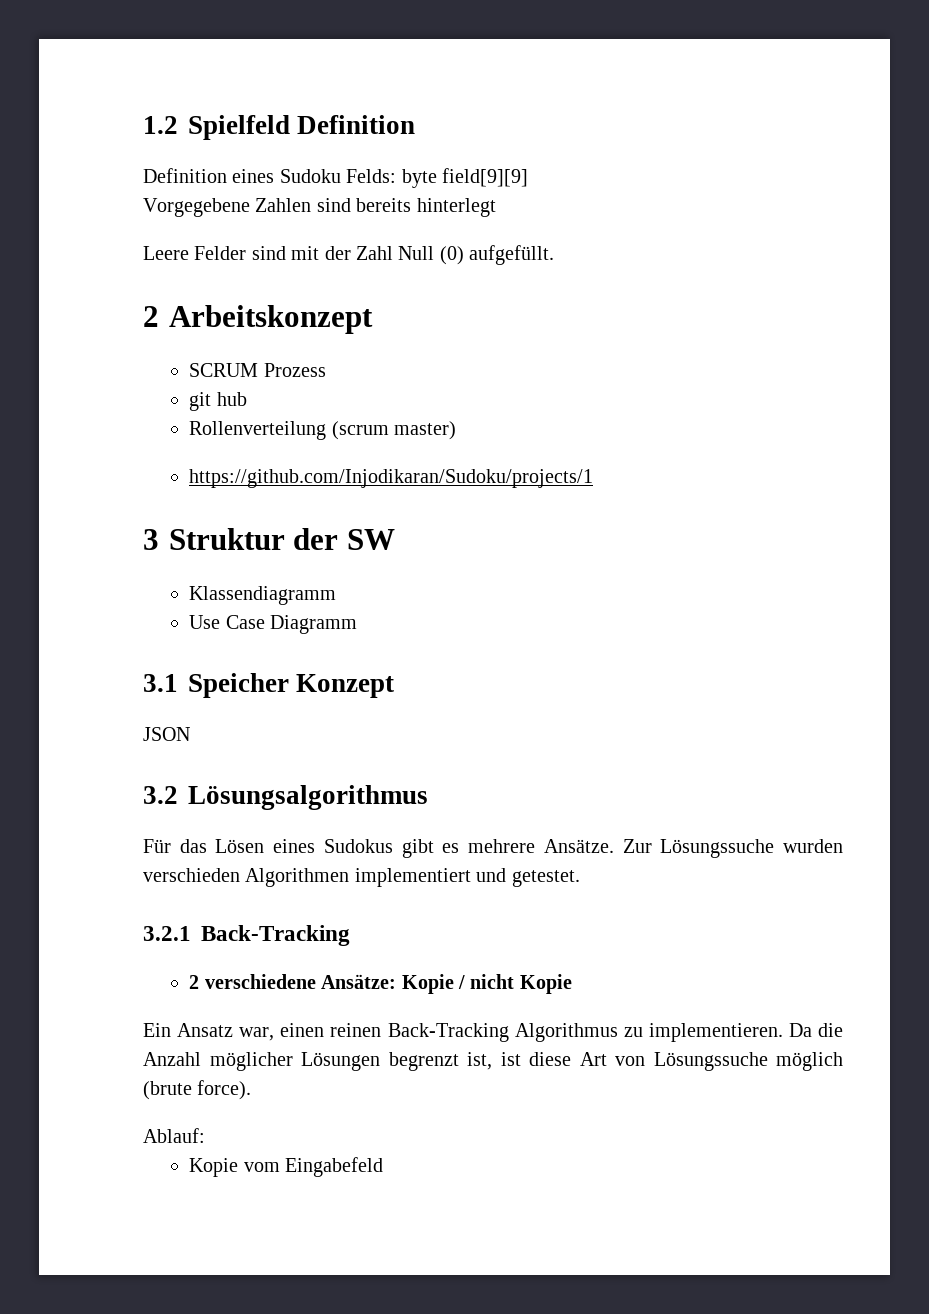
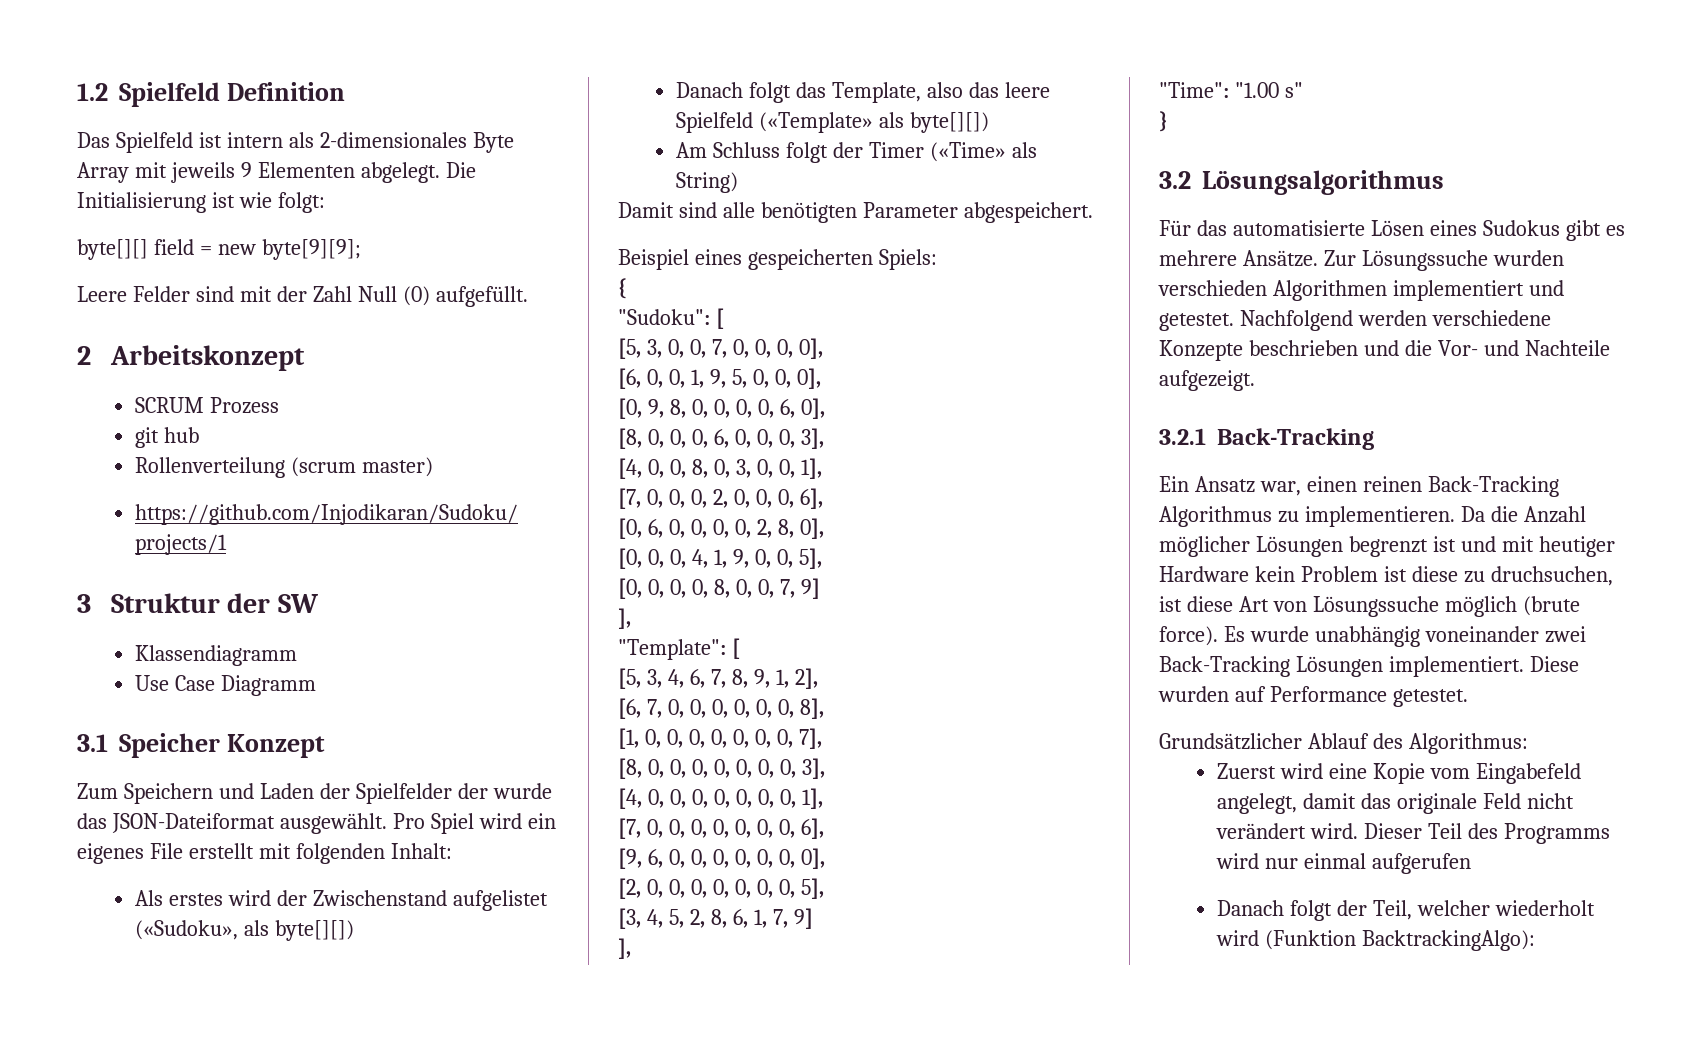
- Definition eines Sudoku Felds: byte field[9][9]
- Vorgegebene Zahlen sind bereits hinterlegt
+ Das Spielfeld ist intern als 2-dimensionales Byte Array mit jeweils 9 Elementen abgelegt. Die Initialisierung ist wie folgt:
+ byte[][] field = new byte[9][9];
- JSON
+ Zum Speichern und Laden der Spielfelder der wurde das JSON-Dateiformat ausgewählt. Pro Spiel wird ein eigenes File erstellt mit folgenden Inhalt:
+ Als erstes wird der Zwischenstand aufgelistet («Sudoku», als byte[][])
+ Danach folgt das Template, also das leere Spielfeld («Template» als byte[][])
+ Am Schluss folgt der Timer («Time» als String)
+ Damit sind alle benötigten Parameter abgespeichert.
+ Beispiel eines gespeicherten Spiels:
+ {
+ "Sudoku": [
+ [5, 3, 0, 0, 7, 0, 0, 0, 0],
+ [6, 0, 0, 1, 9, 5, 0, 0, 0],
+ [0, 9, 8, 0, 0, 0, 0, 6, 0],
+ [8, 0, 0, 0, 6, 0, 0, 0, 3],
+ [4, 0, 0, 8, 0, 3, 0, 0, 1],
+ [7, 0, 0, 0, 2, 0, 0, 0, 6],
+ [0, 6, 0, 0, 0, 0, 2, 8, 0],
+ [0, 0, 0, 4, 1, 9, 0, 0, 5],
+ [0, 0, 0, 0, 8, 0, 0, 7, 9]
+ ],
+ "Template": [
+ [5, 3, 4, 6, 7, 8, 9, 1, 2],
+ [6, 7, 0, 0, 0, 0, 0, 0, 8],
+ [1, 0, 0, 0, 0, 0, 0, 0, 7],
+ [8, 0, 0, 0, 0, 0, 0, 0, 3],
+ [4, 0, 0, 0, 0, 0, 0, 0, 1],
+ [7, 0, 0, 0, 0, 0, 0, 0, 6],
+ [9, 6, 0, 0, 0, 0, 0, 0, 0],
+ [2, 0, 0, 0, 0, 0, 0, 0, 5],
+ [3, 4, 5, 2, 8, 6, 1, 7, 9]
+ ],
+ "Time": "1.00 s"
+ }
- Für das Lösen eines Sudokus gibt es mehrere Ansätze.
+ Für das automatisierte Lösen eines Sudokus gibt es mehrere Ansätze.
- Zur Lösungssuche wurden verschieden Algorithmen implementiert und getestet.
+ Zur Lösungssuche wurden verschieden Algorithmen implementiert und getestet. Nachfolgend werden verschiedene Konzepte beschrieben und die Vor- und Nachteile aufgezeigt.
  3.2.1 Back-Tracking
- 2 verschiedene Ansätze: Kopie / nicht Kopie
- Da die Anzahl möglicher Lösungen begrenzt ist, ist diese Art von Lösungssuche möglich (brute force).
- Ablauf:
- Kopie vom Eingabefeld
+ Da die Anzahl möglicher Lösungen begrenzt ist und mit heutiger Hardware kein Problem ist diese zu druchsuchen, ist diese Art von Lösungssuche möglich (brute force). Es wurde unabhängig voneinander zwei Back-Tracking Lösungen implementiert. Diese wurden auf Performance getestet.
+ Grundsätzlicher Ablauf des Algorithmus:
+ Zuerst wird eine Kopie vom Eingabefeld angelegt, damit das originale Feld nicht verändert wird. Dieser Teil des Programms wird nur einmal aufgerufen
+ Danach folgt der Teil, welcher wiederholt wird (Funktion BacktrackingAlgo):

